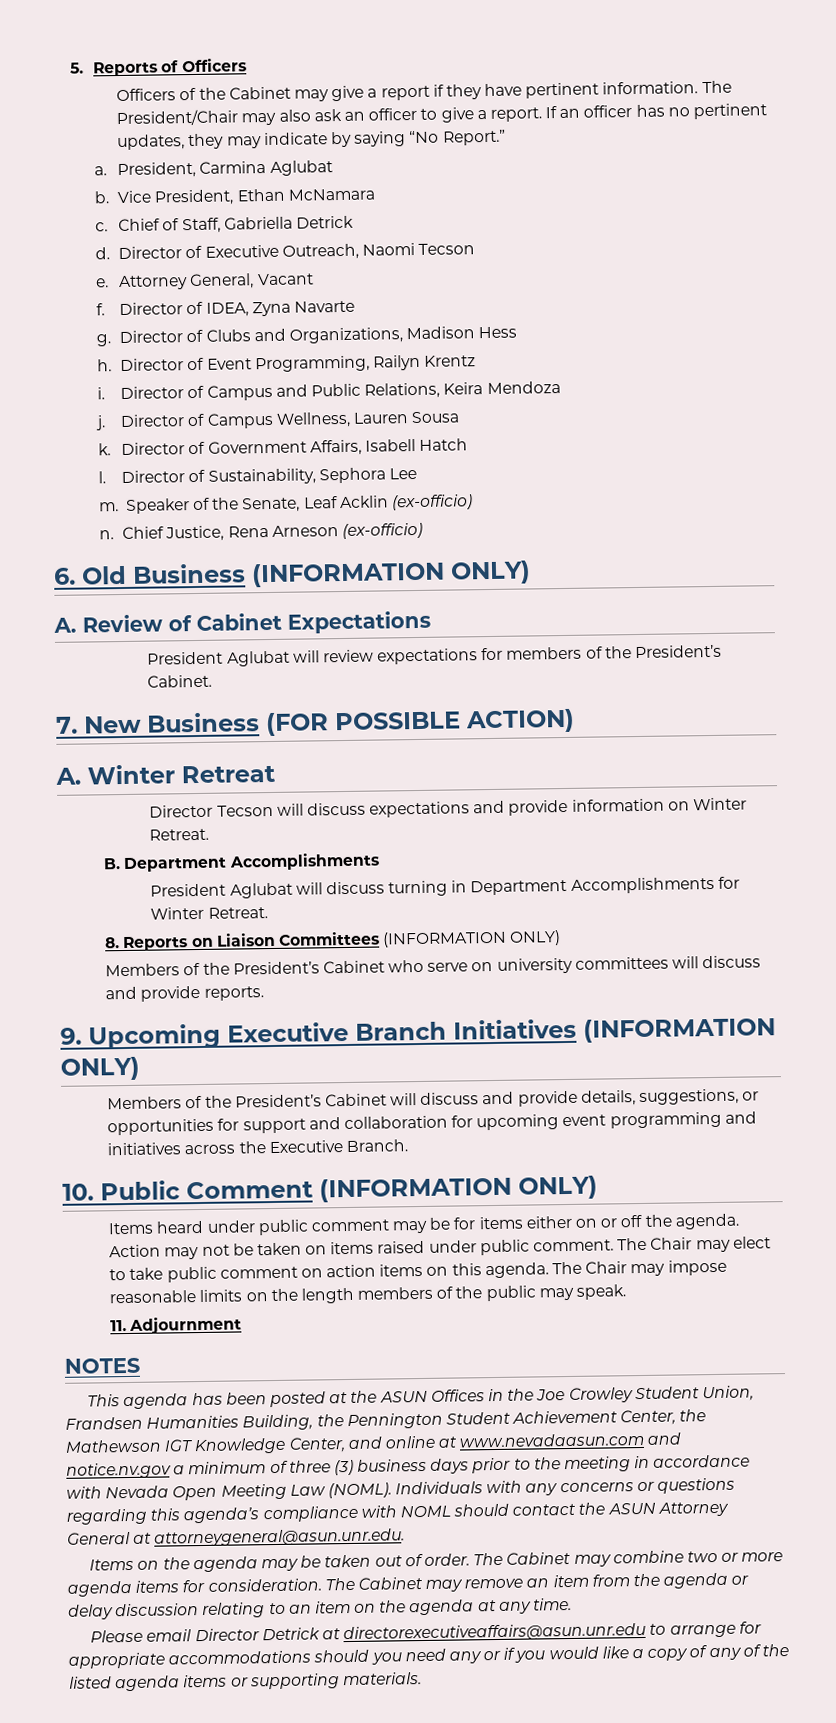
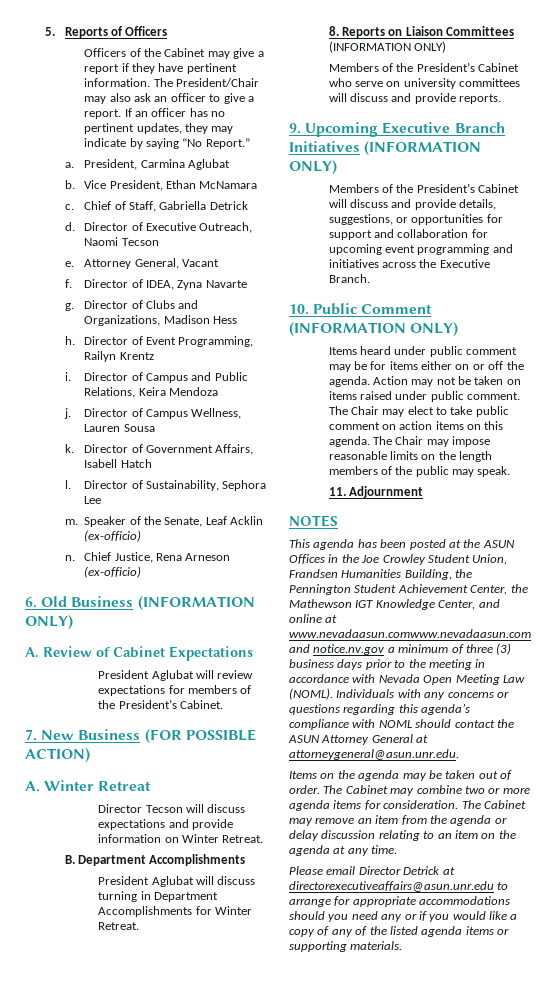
- This agenda has been posted at the ASUN Offices in the Joe Crowley Student Union, Frandsen Humanities Building, the Pennington Student Achievement Center, the Mathewson IGT Knowledge Center, and online at www.nevadaasun.com and notice.nv.gov a minimum of three (3) business days prior to the meeting in accordance with Nevada Open Meeting Law (NOML).
+ This agenda has been posted at the ASUN Offices in the Joe Crowley Student Union, Frandsen Humanities Building, the Pennington Student Achievement Center, the Mathewson IGT Knowledge Center, and online at www.nevadaasun.comwww.nevadaasun.com and notice.nv.gov a minimum of three (3) business days prior to the meeting in accordance with Nevada Open Meeting Law (NOML).

